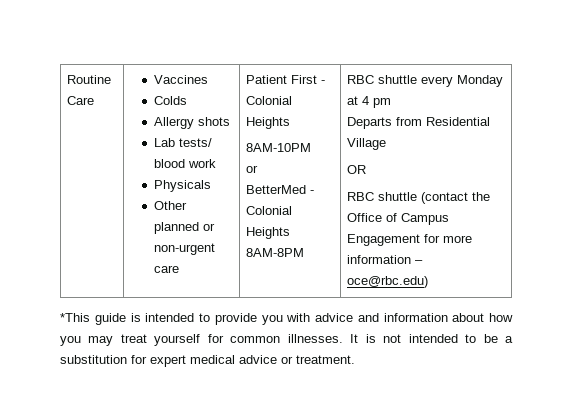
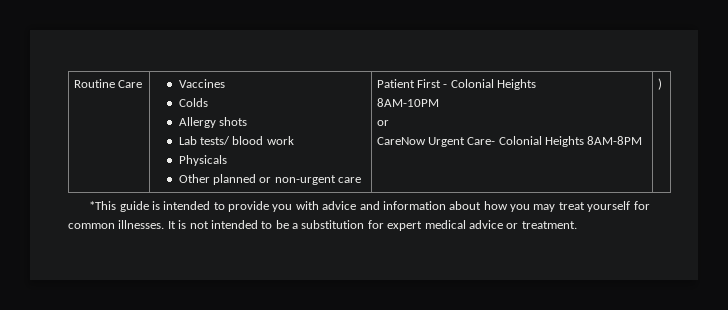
- BetterMed - Colonial Heights 8AM-8PM
+ CareNow Urgent Care- Colonial Heights 8AM-8PM
- RBC shuttle every Monday at 4 pm
- Departs from Residential Village
- OR
- RBC shuttle (contact the Office of Campus Engagement for more information – oce@rbc.edu)
+ )

